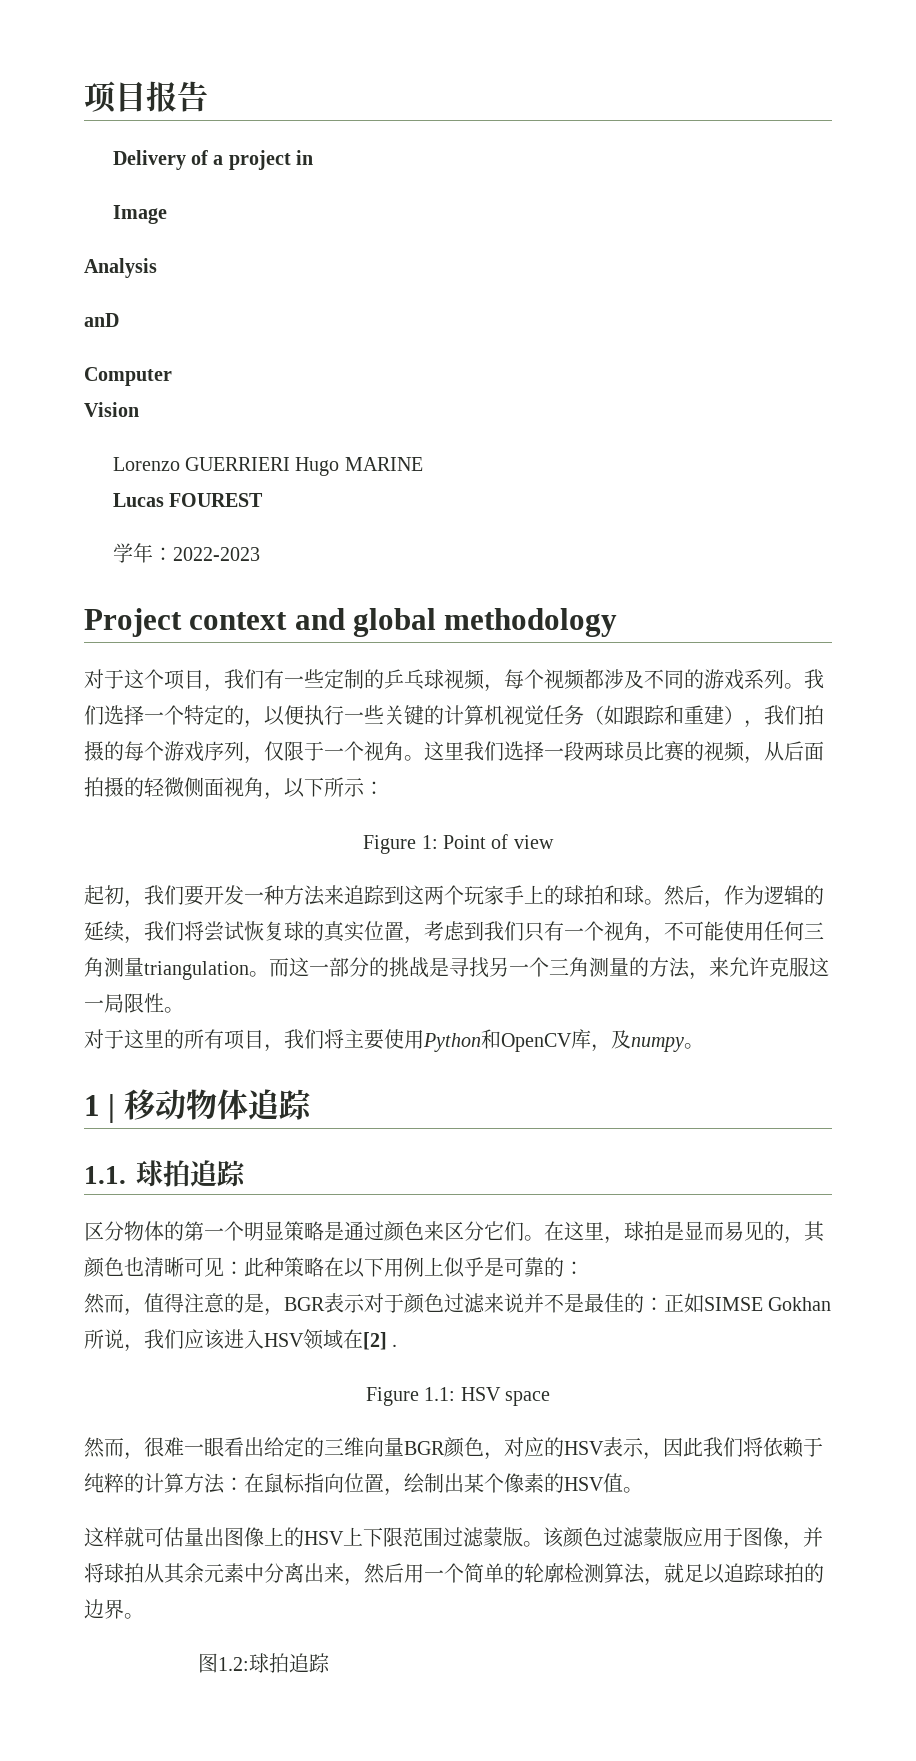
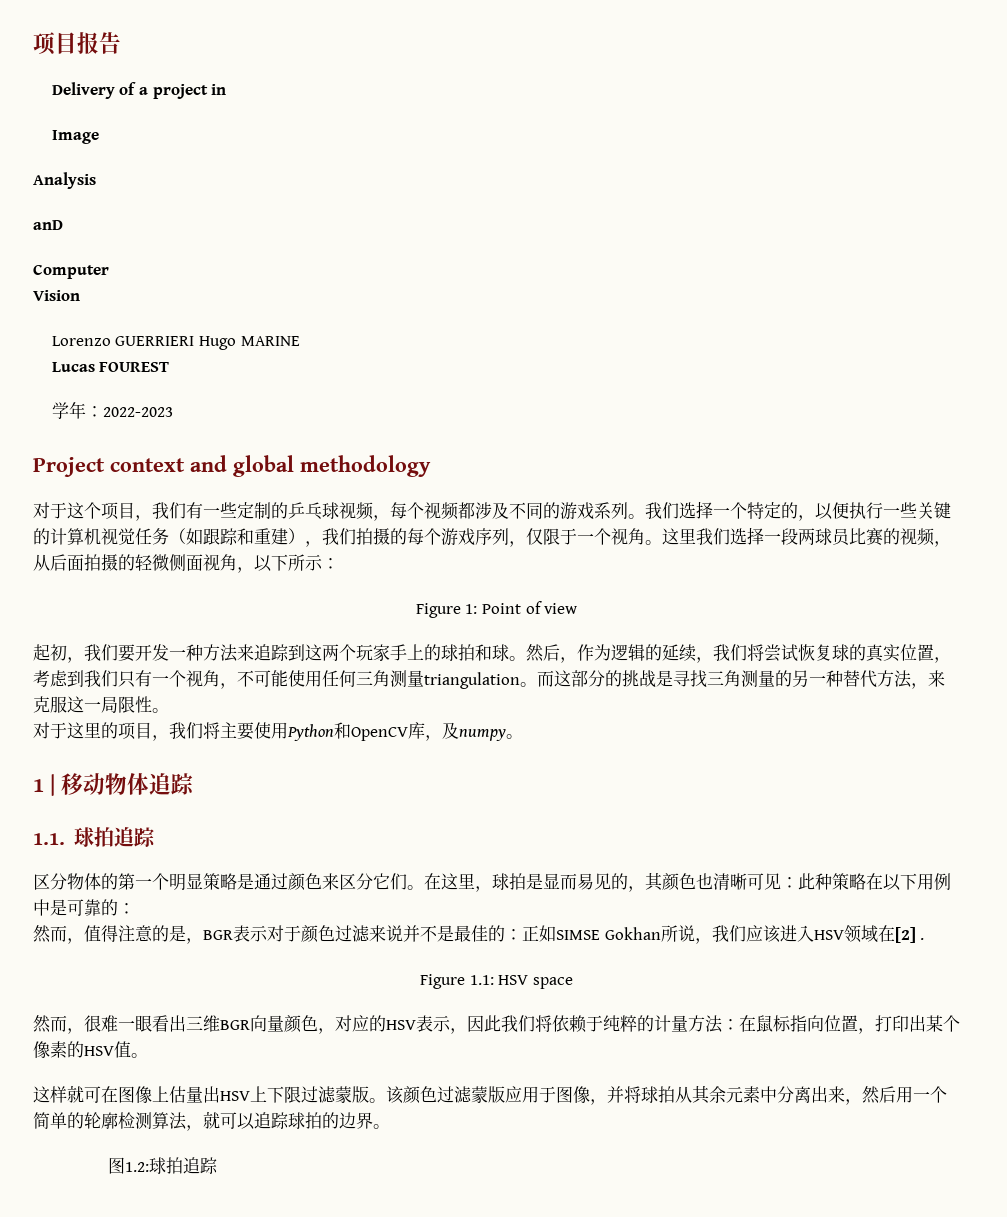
- 而这一部分的挑战是寻找另一个三角测量的方法，来允许克服这一局限性。
+ 而这部分的挑战是寻找三角测量的另一种替代方法，来克服这一局限性。
- 对于这里的所有项目，我们将主要使用Python和OpenCV库，及numpy。
+ 对于这里的项目，我们将主要使用Python和OpenCV库，及numpy。
- 在这里，球拍是显而易见的，其颜色也清晰可见：此种策略在以下用例上似乎是可靠的：
+ 在这里，球拍是显而易见的，其颜色也清晰可见：此种策略在以下用例中是可靠的：
- 然而，很难一眼看出给定的三维向量BGR颜色，对应的HSV表示，因此我们将依赖于纯粹的计算方法：在鼠标指向位置，绘制出某个像素的HSV值。
+ 然而，很难一眼看出三维BGR向量颜色，对应的HSV表示，因此我们将依赖于纯粹的计量方法：在鼠标指向位置，打印出某个像素的HSV值。
- 这样就可估量出图像上的HSV上下限范围过滤蒙版。
+ 这样就可在图像上估量出HSV上下限过滤蒙版。
- 该颜色过滤蒙版应用于图像，并将球拍从其余元素中分离出来，然后用一个简单的轮廓检测算法，就足以追踪球拍的边界。
+ 该颜色过滤蒙版应用于图像，并将球拍从其余元素中分离出来，然后用一个简单的轮廓检测算法，就可以追踪球拍的边界。

